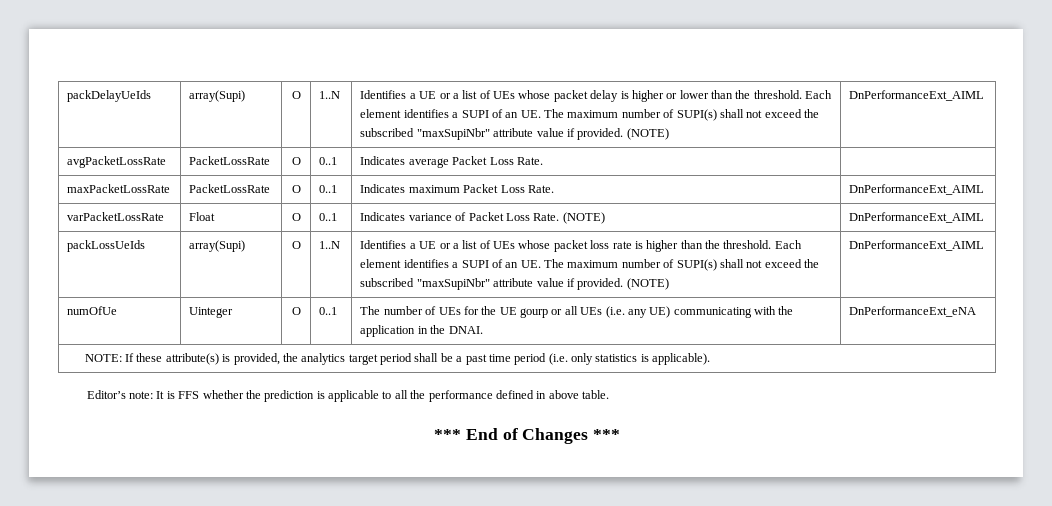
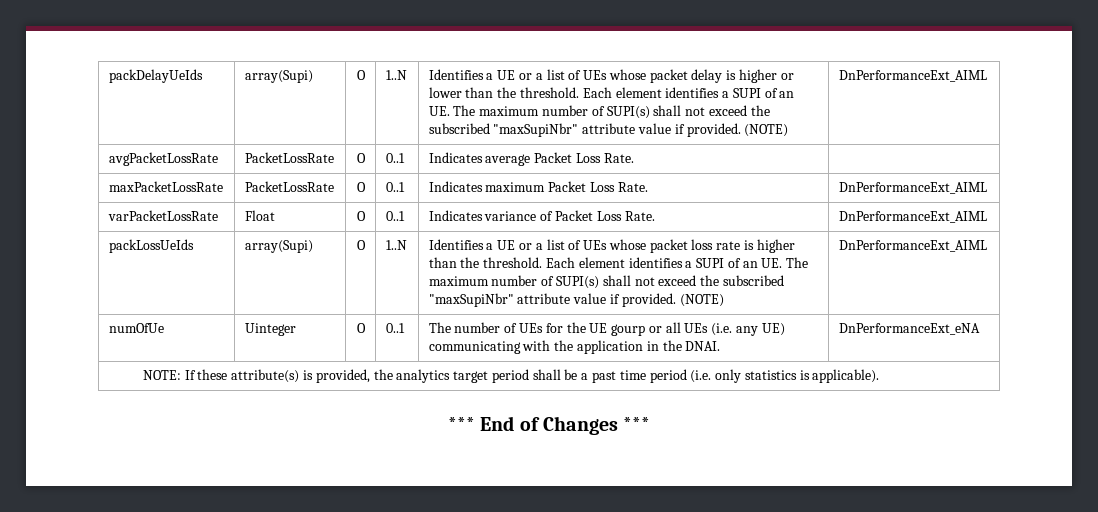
- varPacketLossRate | Float | O | 0..1 | Indicates variance of Packet Loss Rate. (NOTE) | DnPerformanceExt_AIML
+ varPacketLossRate | Float | O | 0..1 | Indicates variance of Packet Loss Rate. | DnPerformanceExt_AIML
- Editor’s note: It is FFS whether the prediction is applicable to all the performance defined in above table.

